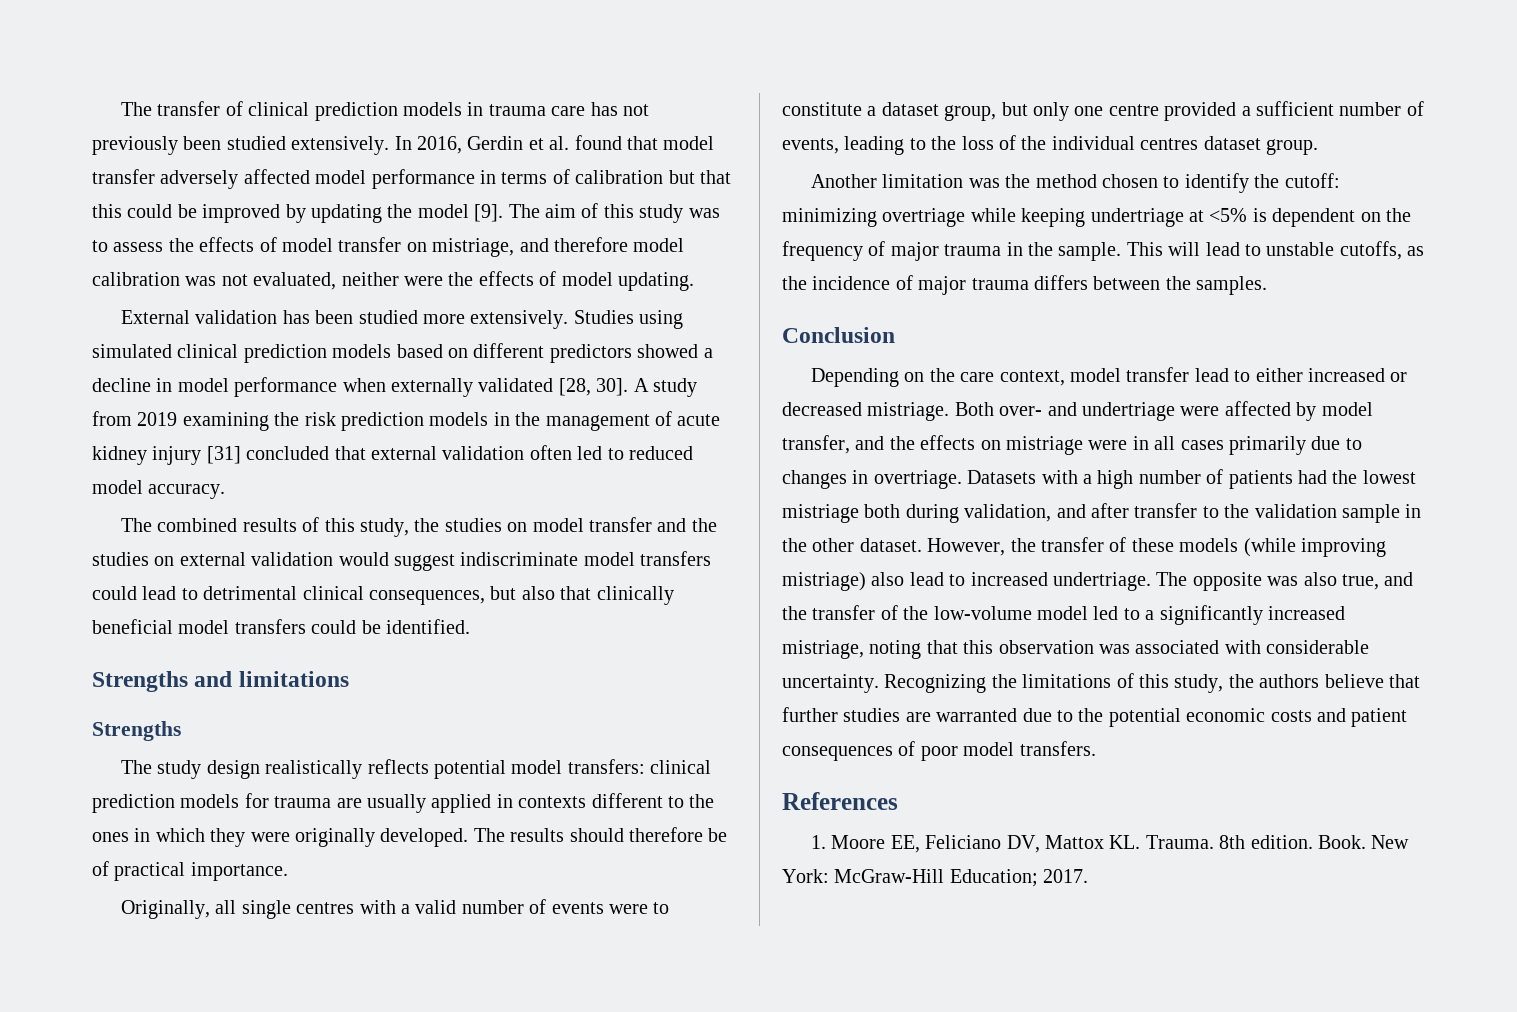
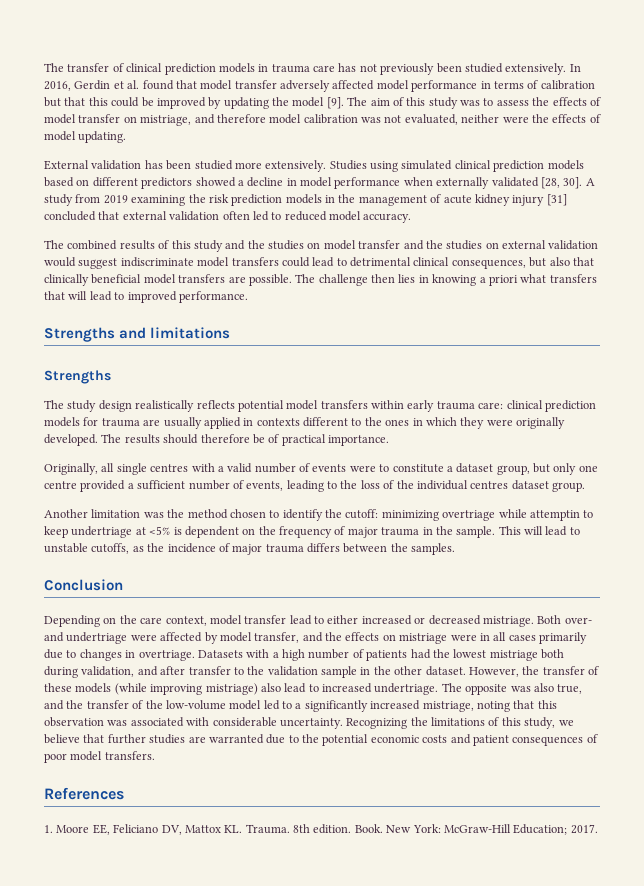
- The combined results of this study, the studies on model transfer and the studies on external validation would suggest indiscriminate model transfers could lead to detrimental clinical consequences, but also that clinically beneficial model transfers could be identified.
+ The combined results of this study and the studies on model transfer and the studies on external validation would suggest indiscriminate model transfers could lead to detrimental clinical consequences, but also that clinically beneficial model transfers are possible. The challenge then lies in knowing a priori what transfers that will lead to improved performance.
- The study design realistically reflects potential model transfers: clinical prediction models for trauma are usually applied in contexts different to the ones in which they were originally developed.
+ The study design realistically reflects potential model transfers within early trauma care: clinical prediction models for trauma are usually applied in contexts different to the ones in which they were originally developed.
- Another limitation was the method chosen to identify the cutoff: minimizing overtriage while keeping undertriage at <5% is dependent on the frequency of major trauma in the sample.
+ Another limitation was the method chosen to identify the cutoff: minimizing overtriage while attemptin to keep undertriage at <5% is dependent on the frequency of major trauma in the sample.
- Recognizing the limitations of this study, the authors believe that further studies are warranted due to the potential economic costs and patient consequences of poor model transfers.
+ Recognizing the limitations of this study, we believe that further studies are warranted due to the potential economic costs and patient consequences of poor model transfers.

